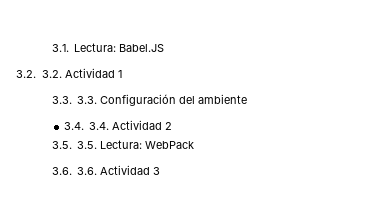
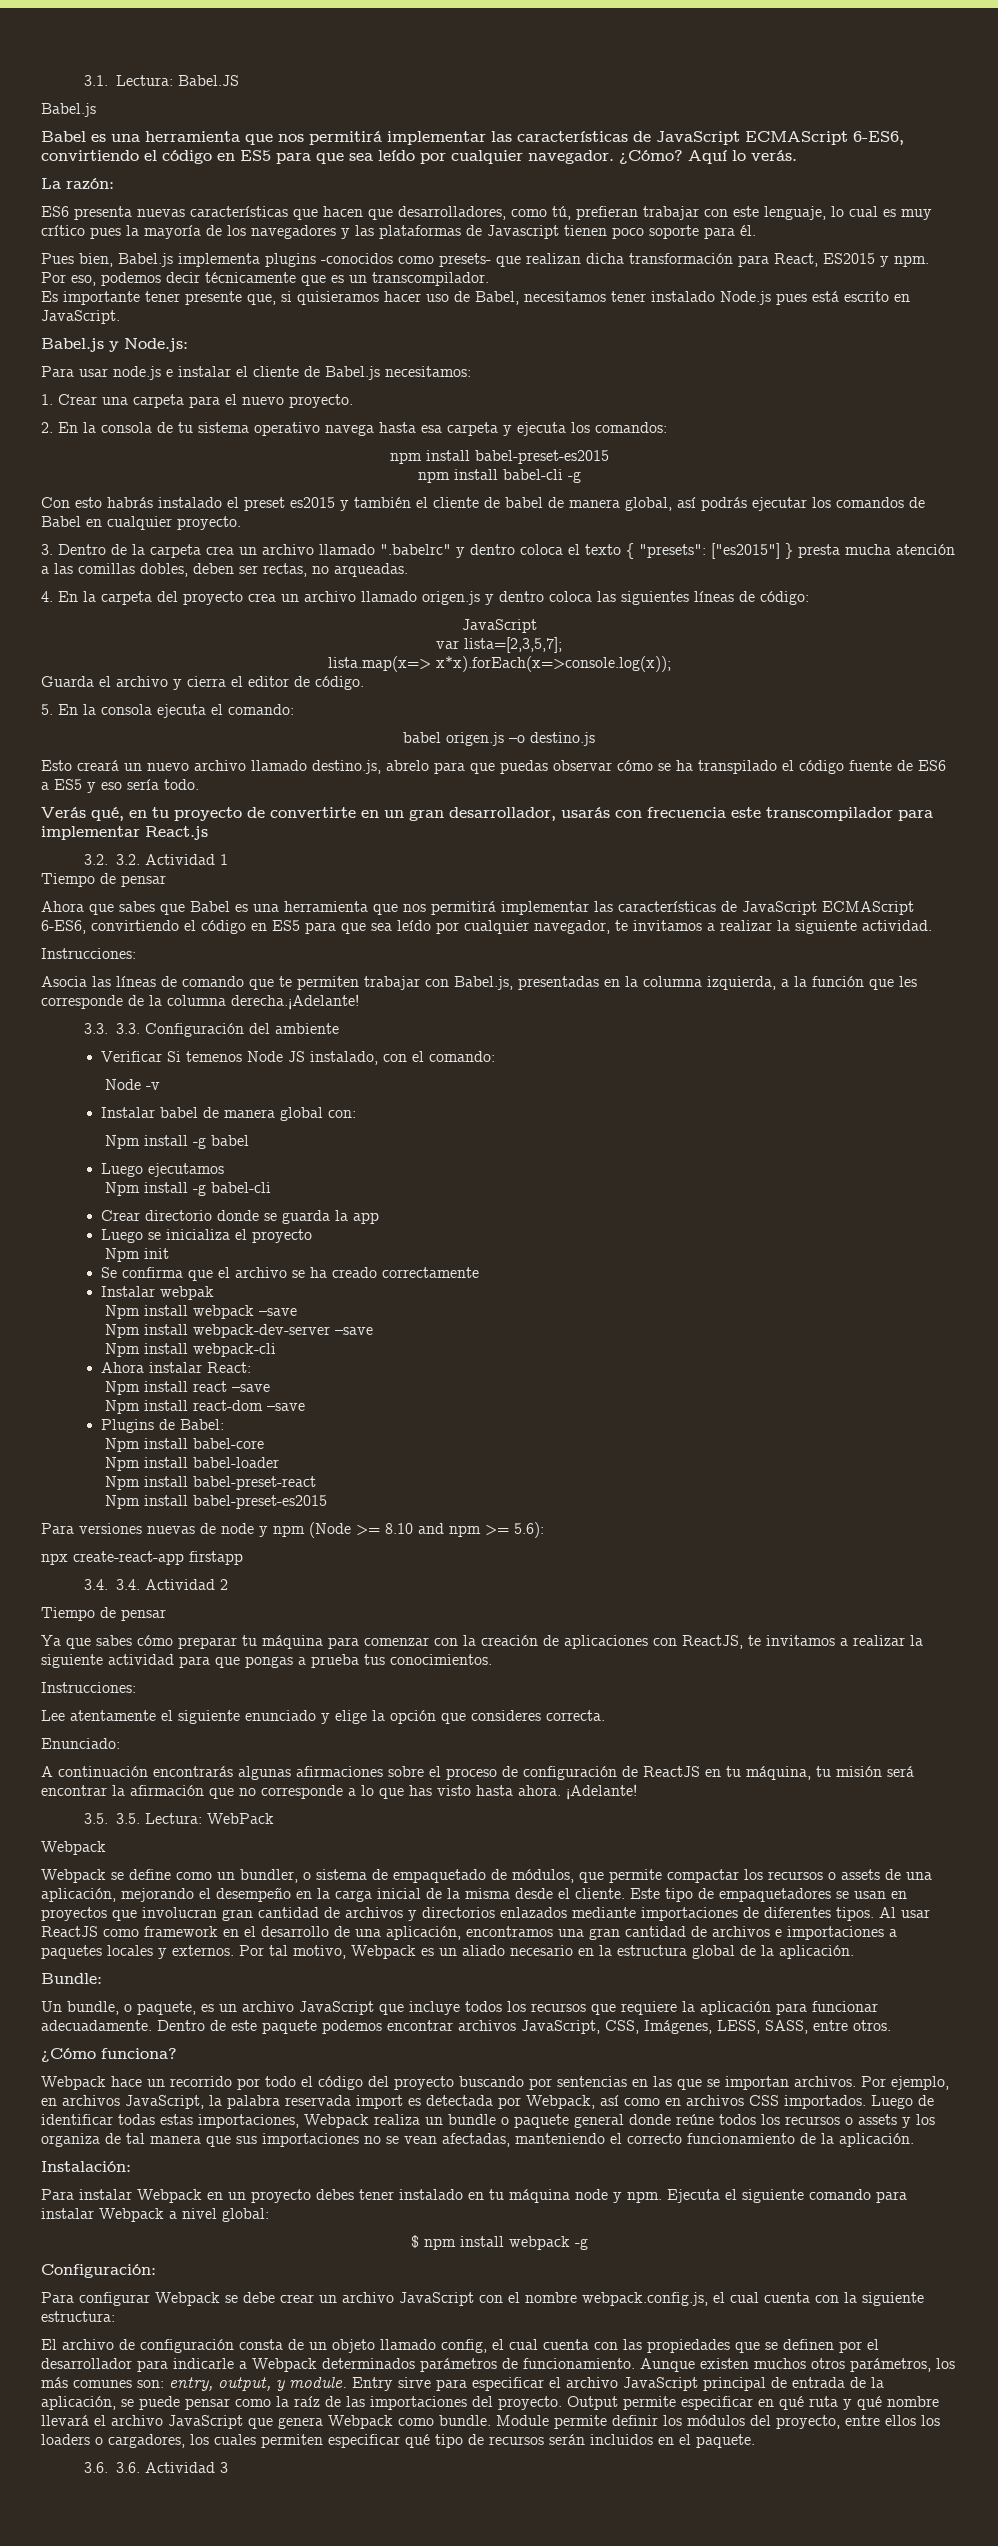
  3.1. Lectura: Babel.JS
+ Babel.js
+ Babel es una herramienta que nos permitirá implementar las características de JavaScript ECMAScript 6-ES6, convirtiendo el código en ES5 para que sea leído por cualquier navegador. ¿Cómo? Aquí lo verás.
+ La razón:
+ ES6 presenta nuevas características que hacen que desarrolladores, como tú, prefieran trabajar con este lenguaje, lo cual es muy crítico pues la mayoría de los navegadores y las plataformas de Javascript tienen poco soporte para él.
+ Pues bien, Babel.js implementa plugins -conocidos como presets- que realizan dicha transformación para React, ES2015 y npm. Por eso, podemos decir técnicamente que es un transcompilador.
+ Es importante tener presente que, si quisieramos hacer uso de Babel, necesitamos tener instalado Node.js pues está escrito en JavaScript.
+ Babel.js y Node.js:
+ Para usar node.js e instalar el cliente de Babel.js necesitamos:
+ 1. Crear una carpeta para el nuevo proyecto.
+ 2. En la consola de tu sistema operativo navega hasta esa carpeta y ejecuta los comandos:
+ npm install babel-preset-es2015
+ npm install babel-cli -g
+ Con esto habrás instalado el preset es2015 y también el cliente de babel de manera global, así podrás ejecutar los comandos de Babel en cualquier proyecto.
+ 3. Dentro de la carpeta crea un archivo llamado ".babelrc" y dentro coloca el texto { "presets": ["es2015"] } presta mucha atención a las comillas dobles, deben ser rectas, no arqueadas.
+ 4. En la carpeta del proyecto crea un archivo llamado origen.js y dentro coloca las siguientes líneas de código:
+ JavaScript
+ var lista=[2,3,5,7];
+ lista.map(x=> x*x).forEach(x=>console.log(x));
+ Guarda el archivo y cierra el editor de código.
+ 5. En la consola ejecuta el comando:
+ babel origen.js –o destino.js
+ Esto creará un nuevo archivo llamado destino.js, abrelo para que puedas observar cómo se ha transpilado el código fuente de ES6 a ES5 y eso sería todo.
+ Verás qué, en tu proyecto de convertirte en un gran desarrollador, usarás con frecuencia este transcompilador para implementar React.js
  3.2. 3.2. Actividad 1
+ Tiempo de pensar
+ Ahora que sabes que Babel es una herramienta que nos permitirá implementar las características de JavaScript ECMAScript 6-ES6, convirtiendo el código en ES5 para que sea leído por cualquier navegador, te invitamos a realizar la siguiente actividad.
+ Instrucciones:
+ Asocia las líneas de comando que te permiten trabajar con Babel.js, presentadas en la columna izquierda, a la función que les corresponde de la columna derecha.¡Adelante!
+ Verificar Si temenos Node JS instalado, con el comando:
+ Node -v
+ Instalar babel de manera global con:
+ Npm install -g babel
+ Luego ejecutamos
+ Npm install -g babel-cli
+ Crear directorio donde se guarda la app
+ Luego se inicializa el proyecto
+ Npm init
+ Se confirma que el archivo se ha creado correctamente
+ Instalar webpak
+ Npm install webpack –save
+ Npm install webpack-dev-server –save
+ Npm install webpack-cli
+ Ahora instalar React:
+ Npm install react –save
+ Npm install react-dom –save
+ Plugins de Babel:
+ Npm install babel-core
+ Npm install babel-loader
+ Npm install babel-preset-react
+ Npm install babel-preset-es2015
+ Para versiones nuevas de node y npm (Node >= 8.10 and npm >= 5.6):
+ npx create-react-app firstapp
  3.4. 3.4. Actividad 2
+ Tiempo de pensar
+ Ya que sabes cómo preparar tu máquina para comenzar con la creación de aplicaciones con ReactJS, te invitamos a realizar la siguiente actividad para que pongas a prueba tus conocimientos.
+ Instrucciones:
+ Lee atentamente el siguiente enunciado y elige la opción que consideres correcta.
+ Enunciado:
+ A continuación encontrarás algunas afirmaciones sobre el proceso de configuración de ReactJS en tu máquina, tu misión será encontrar la afirmación que no corresponde a lo que has visto hasta ahora. ¡Adelante!
  3.5. 3.5. Lectura: WebPack
+ Webpack
+ Webpack se define como un bundler, o sistema de empaquetado de módulos, que permite compactar los recursos o assets de una aplicación, mejorando el desempeño en la carga inicial de la misma desde el cliente. Este tipo de empaquetadores se usan en proyectos que involucran gran cantidad de archivos y directorios enlazados mediante importaciones de diferentes tipos. Al usar ReactJS como framework en el desarrollo de una aplicación, encontramos una gran cantidad de archivos e importaciones a paquetes locales y externos. Por tal motivo, Webpack es un aliado necesario en la estructura global de la aplicación.
+ Bundle:
+ Un bundle, o paquete, es un archivo JavaScript que incluye todos los recursos que requiere la aplicación para funcionar adecuadamente. Dentro de este paquete podemos encontrar archivos JavaScript, CSS, Imágenes, LESS, SASS, entre otros.
+ ¿Cómo funciona?
+ Webpack hace un recorrido por todo el código del proyecto buscando por sentencias en las que se importan archivos. Por ejemplo, en archivos JavaScript, la palabra reservada import es detectada por Webpack, así como en archivos CSS importados. Luego de identificar todas estas importaciones, Webpack realiza un bundle o paquete general donde reúne todos los recursos o assets y los organiza de tal manera que sus importaciones no se vean afectadas, manteniendo el correcto funcionamiento de la aplicación.
+ Instalación:
+ Para instalar Webpack en un proyecto debes tener instalado en tu máquina node y npm. Ejecuta el siguiente comando para instalar Webpack a nivel global:
+ $ npm install webpack -g
+ Configuración:
+ Para configurar Webpack se debe crear un archivo JavaScript con el nombre webpack.config.js, el cual cuenta con la siguiente estructura:
+ El archivo de configuración consta de un objeto llamado config, el cual cuenta con las propiedades que se definen por el desarrollador para indicarle a Webpack determinados parámetros de funcionamiento. Aunque existen muchos otros parámetros, los más comunes son: entry, output, y module. Entry sirve para especificar el archivo JavaScript principal de entrada de la aplicación, se puede pensar como la raíz de las importaciones del proyecto. Output permite especificar en qué ruta y qué nombre llevará el archivo JavaScript que genera Webpack como bundle. Module permite definir los módulos del proyecto, entre ellos los loaders o cargadores, los cuales permiten especificar qué tipo de recursos serán incluidos en el paquete.

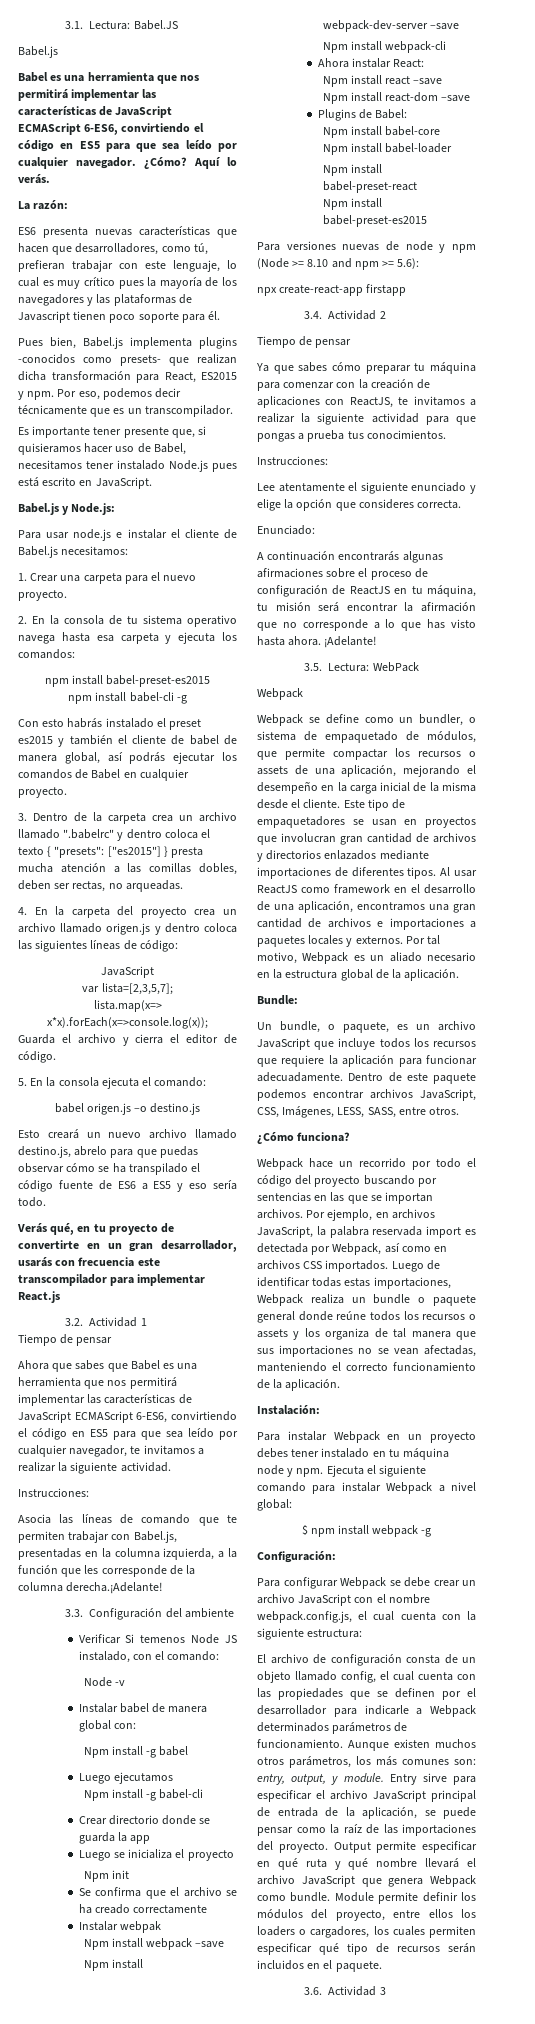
- 3.2. 3.2. Actividad 1
+ 3.2. Actividad 1
- 3.3. 3.3. Configuración del ambiente
+ 3.3. Configuración del ambiente
- 3.4. 3.4. Actividad 2
+ 3.4. Actividad 2
- 3.5. 3.5. Lectura: WebPack
+ 3.5. Lectura: WebPack
- 3.6. 3.6. Actividad 3
+ 3.6. Actividad 3

